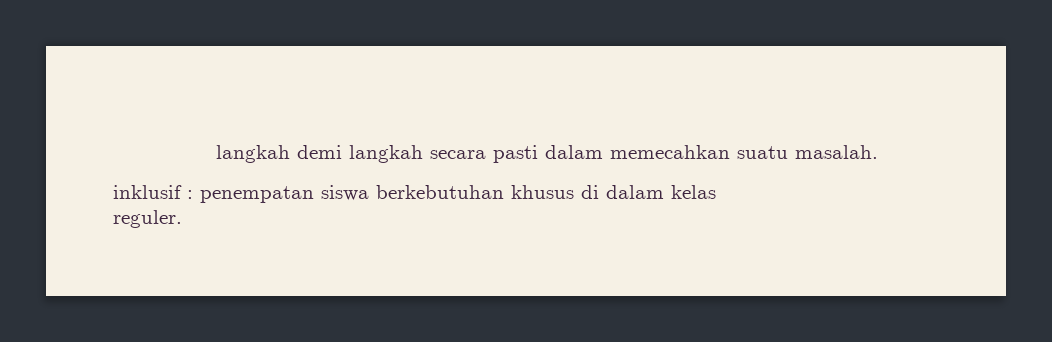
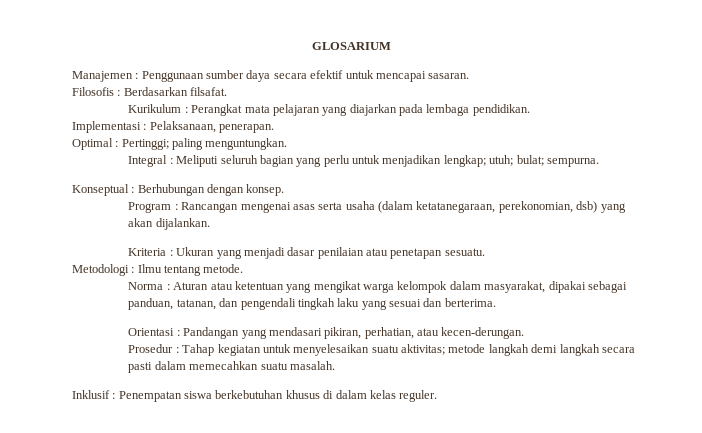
- langkah demi langkah secara pasti dalam memecahkan suatu masalah.
+ GLOSARIUM
+ Manajemen : Penggunaan sumber daya secara efektif untuk mencapai sasaran.
+ Filosofis : Berdasarkan filsafat.
+ Kurikulum : Perangkat mata pelajaran yang diajarkan pada lembaga pendidikan.
+ Implementasi : Pelaksanaan, penerapan.
+ Optimal : Pertinggi; paling menguntungkan.
+ Integral : Meliputi seluruh bagian yang perlu untuk menjadikan lengkap; utuh; bulat; sempurna.
+ Konseptual : Berhubungan dengan konsep.
+ Program : Rancangan mengenai asas serta usaha (dalam ketatanegaraan, perekonomian, dsb) yang akan dijalankan.
+ Kriteria : Ukuran yang menjadi dasar penilaian atau penetapan sesuatu.
+ Metodologi : Ilmu tentang metode.
+ Norma : Aturan atau ketentuan yang mengikat warga kelompok dalam masyarakat, dipakai sebagai panduan, tatanan, dan pengendali tingkah laku yang sesuai dan berterima.
+ Orientasi : Pandangan yang mendasari pikiran, perhatian, atau kecen-derungan.
+ Prosedur : Tahap kegiatan untuk menyelesaikan suatu aktivitas; metode langkah demi langkah secara pasti dalam memecahkan suatu masalah.
- inklusif : penempatan siswa berkebutuhan khusus di dalam kelas
- reguler.
+ Inklusif : Penempatan siswa berkebutuhan khusus di dalam kelas reguler.

